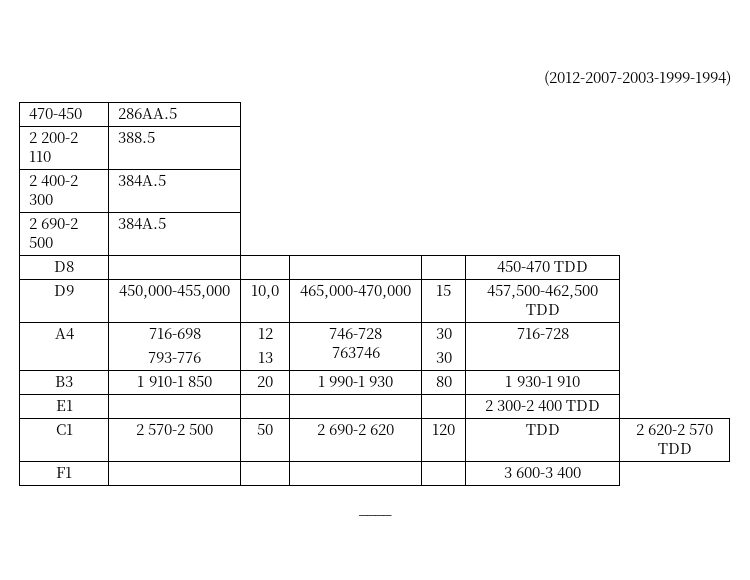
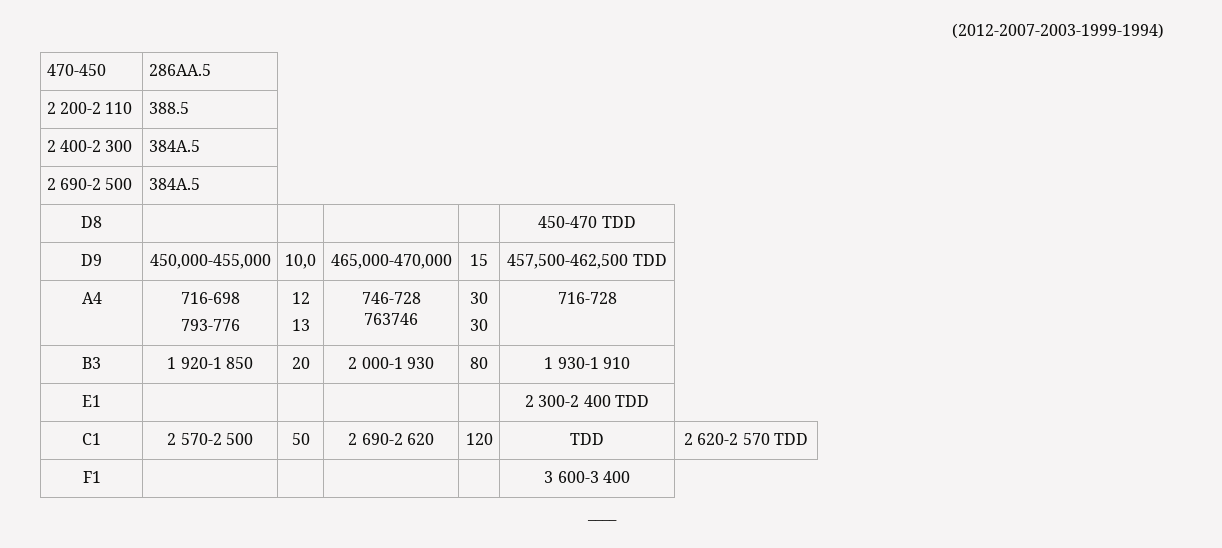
- B3 | 1 910-1 850 | 20 | 1 990-1 930 | 80 | 1 930-1 910
+ B3 | 1 920-1 850 | 20 | 2 000-1 930 | 80 | 1 930-1 910

